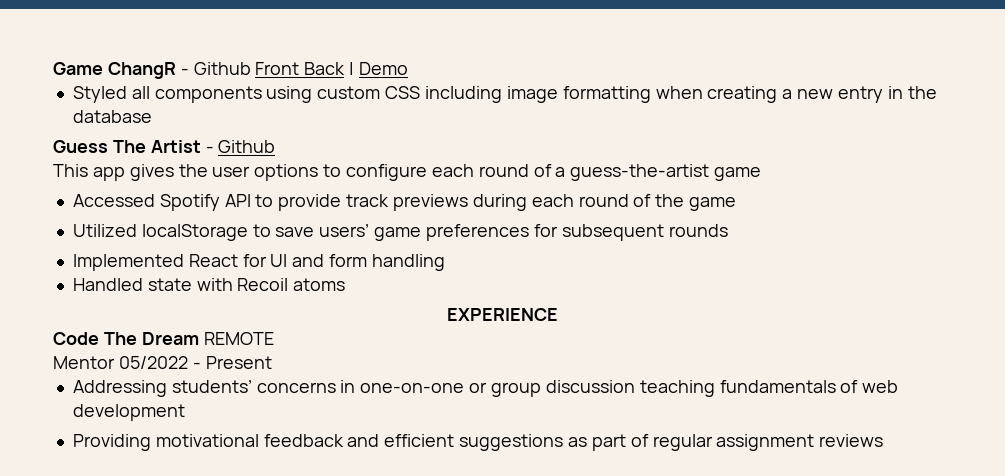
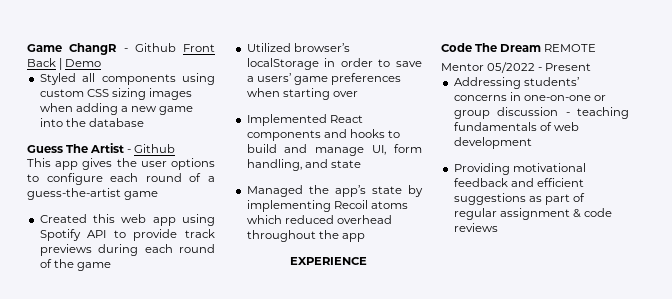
- Styled all components using custom CSS including image formatting when creating a new entry in the database
+ Styled all components using custom CSS sizing images when adding a new game into the database
- Accessed Spotify API to provide track previews during each round of the game
+ Created this web app using Spotify API to provide track previews during each round of the game
- Utilized localStorage to save users’ game preferences for subsequent rounds
+ Utilized browser’s localStorage in order to save a users’ game preferences when starting over
- Implemented React for UI and form handling
- Handled state with Recoil atoms
+ Implemented React components and hooks to build and manage UI, form handling, and state
+ Managed the app’s state by implementing Recoil atoms which reduced overhead throughout the app
- Addressing students’ concerns in one-on-one or group discussion teaching fundamentals of web development
+ Addressing students’ concerns in one-on-one or group discussion - teaching fundamentals of web development
- Providing motivational feedback and efficient suggestions as part of regular assignment reviews
+ Providing motivational feedback and efficient suggestions as part of regular assignment & code reviews

